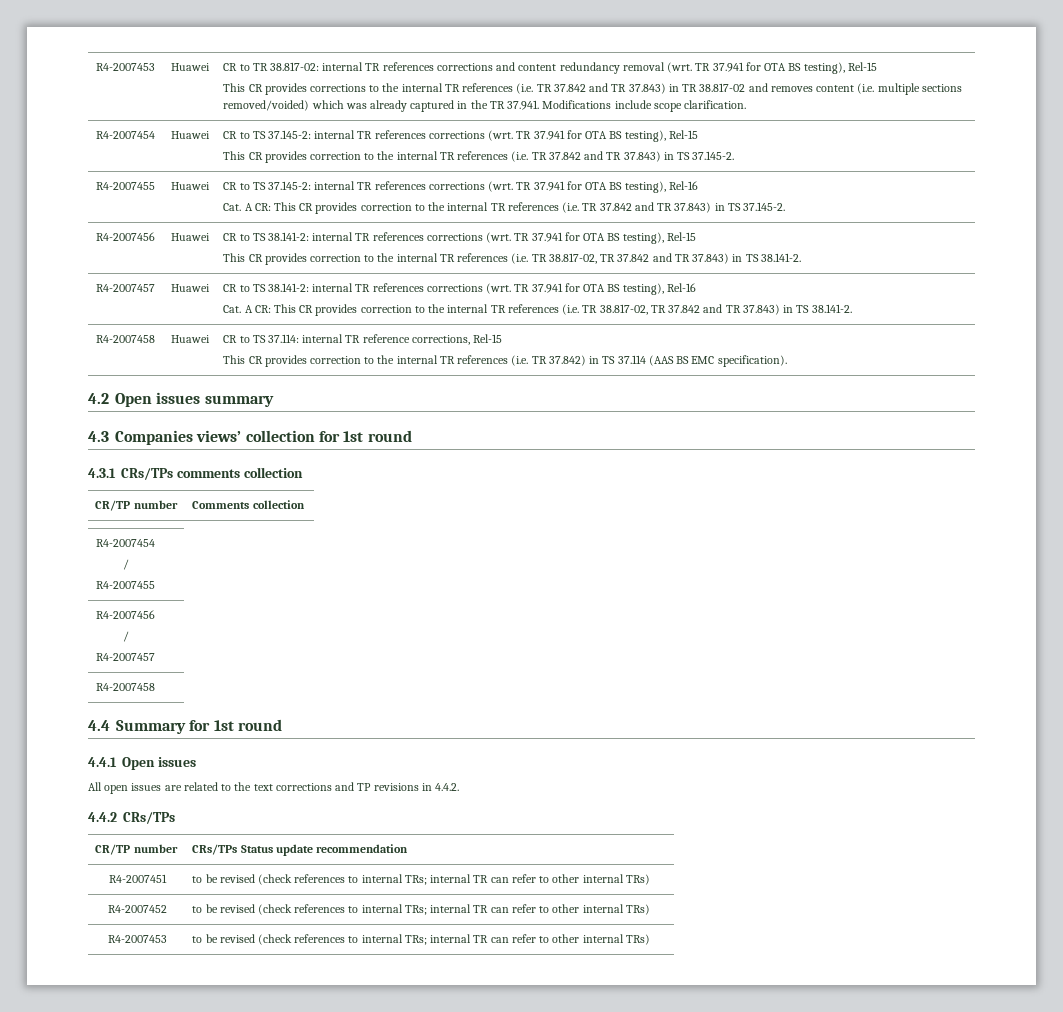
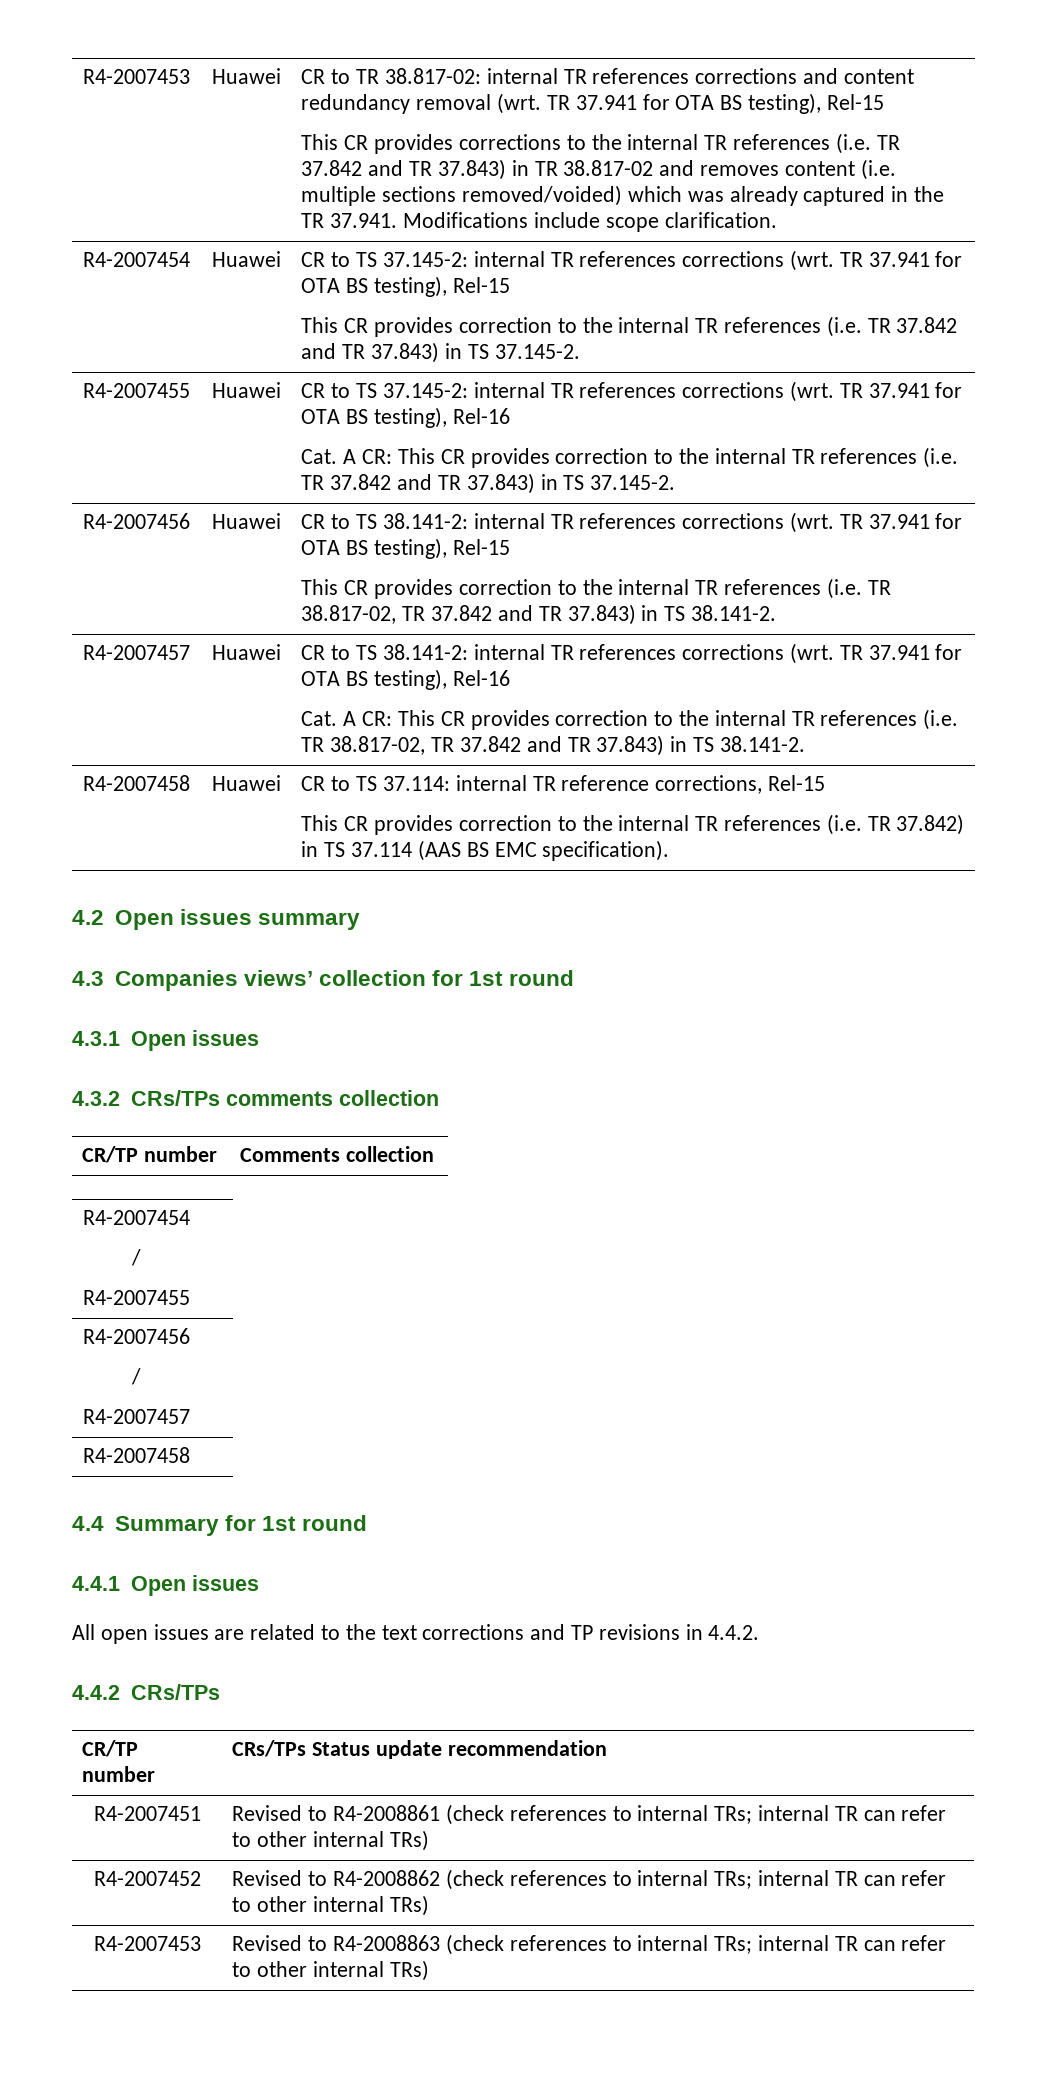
- 4.3.1 CRs/TPs comments collection
+ 4.3.1 Open issues
+ 4.3.2 CRs/TPs comments collection
- R4-2007451 | to be revised (check references to internal TRs; internal TR can refer to other internal TRs)
+ R4-2007451 | Revised to R4-2008861 (check references to internal TRs; internal TR can refer to other internal TRs)
- R4-2007452 | to be revised (check references to internal TRs; internal TR can refer to other internal TRs)
+ R4-2007452 | Revised to R4-2008862 (check references to internal TRs; internal TR can refer to other internal TRs)
- R4-2007453 | to be revised (check references to internal TRs; internal TR can refer to other internal TRs)
+ R4-2007453 | Revised to R4-2008863 (check references to internal TRs; internal TR can refer to other internal TRs)

